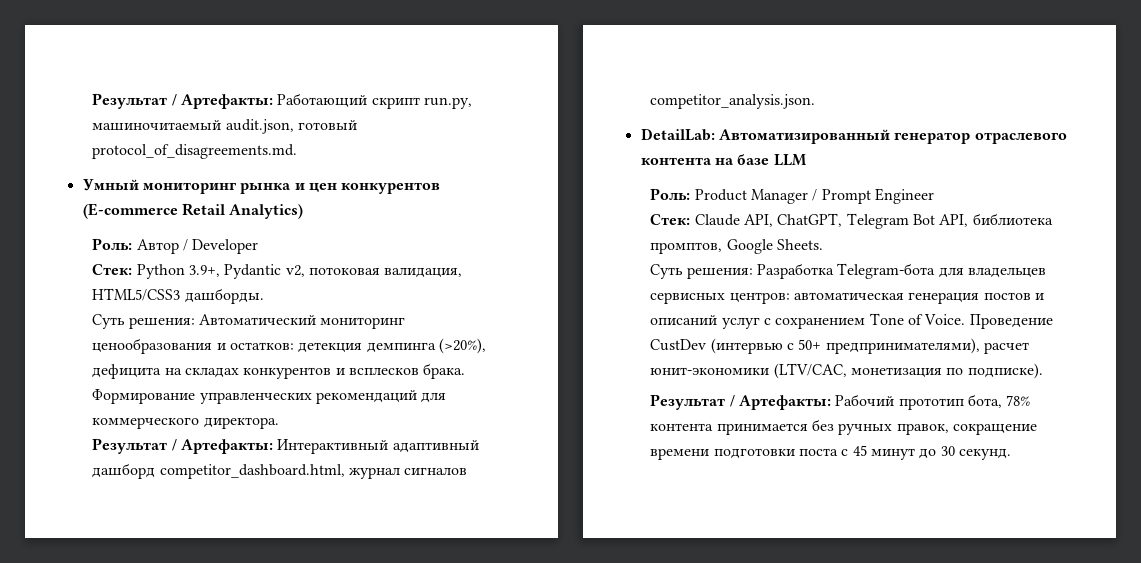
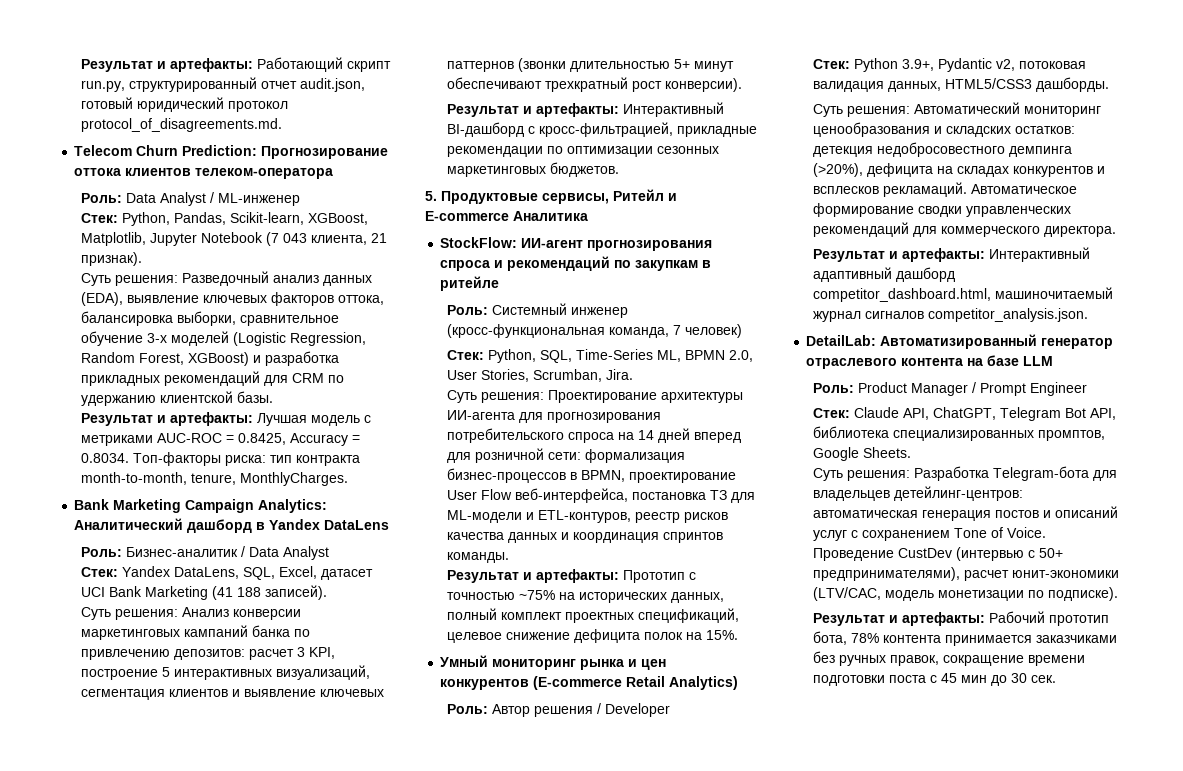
- Результат / Артефакты: Работающий скрипт run.py, машиночитаемый audit.json, готовый protocol_of_disagreements.md.
+ Результат и артефакты: Работающий скрипт run.py, структурированный отчет audit.json, готовый юридический протокол protocol_of_disagreements.md.
+ Telecom Churn Prediction: Прогнозирование оттока клиентов телеком-оператора
+ Роль: Data Analyst / ML-инженер
+ Стек: Python, Pandas, Scikit-learn, XGBoost, Matplotlib, Jupyter Notebook (7 043 клиента, 21 признак).
+ Суть решения: Разведочный анализ данных (EDA), выявление ключевых факторов оттока, балансировка выборки, сравнительное обучение 3-х моделей (Logistic Regression, Random Forest, XGBoost) и разработка прикладных рекомендаций для CRM по удержанию клиентской базы.
+ Результат и артефакты: Лучшая модель с метриками AUC-ROC = 0.8425, Accuracy = 0.8034. Топ-факторы риска: тип контракта month-to-month, tenure, MonthlyCharges.
+ Bank Marketing Campaign Analytics: Аналитический дашборд в Yandex DataLens
+ Роль: Бизнес-аналитик / Data Analyst
+ Стек: Yandex DataLens, SQL, Excel, датасет UCI Bank Marketing (41 188 записей).
+ Суть решения: Анализ конверсии маркетинговых кампаний банка по привлечению депозитов: расчет 3 KPI, построение 5 интерактивных визуализаций, сегментация клиентов и выявление ключевых паттернов (звонки длительностью 5+ минут обеспечивают трехкратный рост конверсии).
+ Результат и артефакты: Интерактивный BI-дашборд с кросс-фильтрацией, прикладные рекомендации по оптимизации сезонных маркетинговых бюджетов.
+ 5. Продуктовые сервисы, Ритейл и E-commerce Аналитика
+ StockFlow: ИИ-агент прогнозирования спроса и рекомендаций по закупкам в ритейле
+ Роль: Системный инженер (кросс-функциональная команда, 7 человек)
+ Стек: Python, SQL, Time-Series ML, BPMN 2.0, User Stories, Scrumban, Jira.
+ Суть решения: Проектирование архитектуры ИИ-агента для прогнозирования потребительского спроса на 14 дней вперед для розничной сети: формализация бизнес-процессов в BPMN, проектирование User Flow веб-интерфейса, постановка ТЗ для ML-модели и ETL-контуров, реестр рисков качества данных и координация спринтов команды.
+ Результат и артефакты: Прототип с точностью ~75% на исторических данных, полный комплект проектных спецификаций, целевое снижение дефицита полок на 15%.
- Роль: Автор / Developer
+ Роль: Автор решения / Developer
- Стек: Python 3.9+, Pydantic v2, потоковая валидация, HTML5/CSS3 дашборды.
+ Стек: Python 3.9+, Pydantic v2, потоковая валидация данных, HTML5/CSS3 дашборды.
- Суть решения: Автоматический мониторинг ценообразования и остатков: детекция демпинга (>20%), дефицита на складах конкурентов и всплесков брака. Формирование управленческих рекомендаций для коммерческого директора.
+ Суть решения: Автоматический мониторинг ценообразования и складских остатков: детекция недобросовестного демпинга (>20%), дефицита на складах конкурентов и всплесков рекламаций. Автоматическое формирование сводки управленческих рекомендаций для коммерческого директора.
- Результат / Артефакты: Интерактивный адаптивный дашборд competitor_dashboard.html, журнал сигналов competitor_analysis.json.
+ Результат и артефакты: Интерактивный адаптивный дашборд competitor_dashboard.html, машиночитаемый журнал сигналов competitor_analysis.json.
- Стек: Claude API, ChatGPT, Telegram Bot API, библиотека промптов, Google Sheets.
+ Стек: Claude API, ChatGPT, Telegram Bot API, библиотека специализированных промптов, Google Sheets.
- Суть решения: Разработка Telegram-бота для владельцев сервисных центров: автоматическая генерация постов и описаний услуг с сохранением Tone of Voice.
+ Суть решения: Разработка Telegram-бота для владельцев детейлинг-центров: автоматическая генерация постов и описаний услуг с сохранением Tone of Voice.
- Проведение CustDev (интервью с 50+ предпринимателями), расчет юнит-экономики (LTV/CAC, монетизация по подписке).
+ Проведение CustDev (интервью с 50+ предпринимателями), расчет юнит-экономики (LTV/CAC, модель монетизации по подписке).
- Результат / Артефакты: Рабочий прототип бота, 78% контента принимается без ручных правок, сокращение времени подготовки поста с 45 минут до 30 секунд.
+ Результат и артефакты: Рабочий прототип бота, 78% контента принимается заказчиками без ручных правок, сокращение времени подготовки поста с 45 мин до 30 сек.

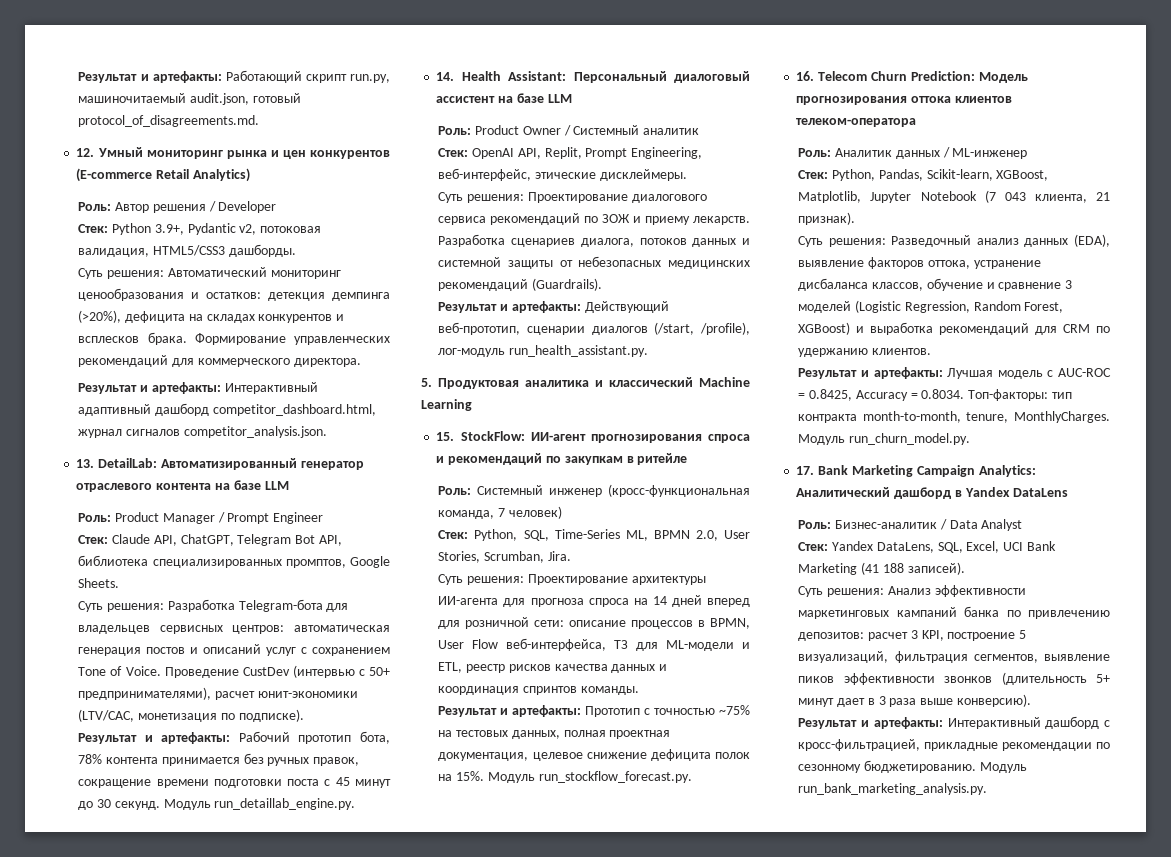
- Результат и артефакты: Работающий скрипт run.py, структурированный отчет audit.json, готовый юридический протокол protocol_of_disagreements.md.
- Telecom Churn Prediction: Прогнозирование оттока клиентов телеком-оператора
- Роль: Data Analyst / ML-инженер
- Стек: Python, Pandas, Scikit-learn, XGBoost, Matplotlib, Jupyter Notebook (7 043 клиента, 21 признак).
- Суть решения: Разведочный анализ данных (EDA), выявление ключевых факторов оттока, балансировка выборки, сравнительное обучение 3-х моделей (Logistic Regression, Random Forest, XGBoost) и разработка прикладных рекомендаций для CRM по удержанию клиентской базы.
- Результат и артефакты: Лучшая модель с метриками AUC-ROC = 0.8425, Accuracy = 0.8034. Топ-факторы риска: тип контракта month-to-month, tenure, MonthlyCharges.
- Bank Marketing Campaign Analytics: Аналитический дашборд в Yandex DataLens
- Роль: Бизнес-аналитик / Data Analyst
- Стек: Yandex DataLens, SQL, Excel, датасет UCI Bank Marketing (41 188 записей).
- Суть решения: Анализ конверсии маркетинговых кампаний банка по привлечению депозитов: расчет 3 KPI, построение 5 интерактивных визуализаций, сегментация клиентов и выявление ключевых паттернов (звонки длительностью 5+ минут обеспечивают трехкратный рост конверсии).
- Результат и артефакты: Интерактивный BI-дашборд с кросс-фильтрацией, прикладные рекомендации по оптимизации сезонных маркетинговых бюджетов.
- 5. Продуктовые сервисы, Ритейл и E-commerce Аналитика
- StockFlow: ИИ-агент прогнозирования спроса и рекомендаций по закупкам в ритейле
+ Результат и артефакты: Работающий скрипт run.py, машиночитаемый audit.json, готовый protocol_of_disagreements.md.
+ 12. Умный мониторинг рынка и цен конкурентов (E-commerce Retail Analytics)
+ Роль: Автор решения / Developer
+ Стек: Python 3.9+, Pydantic v2, потоковая валидация, HTML5/CSS3 дашборды.
+ Суть решения: Автоматический мониторинг ценообразования и остатков: детекция демпинга (>20%), дефицита на складах конкурентов и всплесков брака. Формирование управленческих рекомендаций для коммерческого директора.
+ Результат и артефакты: Интерактивный адаптивный дашборд competitor_dashboard.html, журнал сигналов competitor_analysis.json.
+ 13. DetailLab: Автоматизированный генератор отраслевого контента на базе LLM
+ Роль: Product Manager / Prompt Engineer
+ Стек: Claude API, ChatGPT, Telegram Bot API, библиотека специализированных промптов, Google Sheets.
+ Суть решения: Разработка Telegram-бота для владельцев сервисных центров: автоматическая генерация постов и описаний услуг с сохранением Tone of Voice. Проведение CustDev (интервью с 50+ предпринимателями), расчет юнит-экономики (LTV/CAC, монетизация по подписке).
+ Результат и артефакты: Рабочий прототип бота, 78% контента принимается без ручных правок, сокращение времени подготовки поста с 45 минут до 30 секунд. Модуль run_detaillab_engine.py.
+ 14. Health Assistant: Персональный диалоговый ассистент на базе LLM
+ Роль: Product Owner / Системный аналитик
+ Стек: OpenAI API, Replit, Prompt Engineering, веб-интерфейс, этические дисклеймеры.
+ Суть решения: Проектирование диалогового сервиса рекомендаций по ЗОЖ и приему лекарств. Разработка сценариев диалога, потоков данных и системной защиты от небезопасных медицинских рекомендаций (Guardrails).
+ Результат и артефакты: Действующий веб-прототип, сценарии диалогов (/start, /profile), лог-модуль run_health_assistant.py.
+ 5. Продуктовая аналитика и классический Machine Learning
+ 15. StockFlow: ИИ-агент прогнозирования спроса и рекомендаций по закупкам в ритейле
- Суть решения: Проектирование архитектуры ИИ-агента для прогнозирования потребительского спроса на 14 дней вперед для розничной сети: формализация бизнес-процессов в BPMN, проектирование User Flow веб-интерфейса, постановка ТЗ для ML-модели и ETL-контуров, реестр рисков качества данных и координация спринтов команды.
+ Суть решения: Проектирование архитектуры ИИ-агента для прогноза спроса на 14 дней вперед для розничной сети: описание процессов в BPMN, User Flow веб-интерфейса, ТЗ для ML-модели и ETL, реестр рисков качества данных и координация спринтов команды.
- Результат и артефакты: Прототип с точностью ~75% на исторических данных, полный комплект проектных спецификаций, целевое снижение дефицита полок на 15%.
- Умный мониторинг рынка и цен конкурентов (E-commerce Retail Analytics)
- Роль: Автор решения / Developer
- Стек: Python 3.9+, Pydantic v2, потоковая валидация данных, HTML5/CSS3 дашборды.
- Суть решения: Автоматический мониторинг ценообразования и складских остатков: детекция недобросовестного демпинга (>20%), дефицита на складах конкурентов и всплесков рекламаций. Автоматическое формирование сводки управленческих рекомендаций для коммерческого директора.
- Результат и артефакты: Интерактивный адаптивный дашборд competitor_dashboard.html, машиночитаемый журнал сигналов competitor_analysis.json.
- DetailLab: Автоматизированный генератор отраслевого контента на базе LLM
- Роль: Product Manager / Prompt Engineer
- Стек: Claude API, ChatGPT, Telegram Bot API, библиотека специализированных промптов, Google Sheets.
- Суть решения: Разработка Telegram-бота для владельцев детейлинг-центров: автоматическая генерация постов и описаний услуг с сохранением Tone of Voice. Проведение CustDev (интервью с 50+ предпринимателями), расчет юнит-экономики (LTV/CAC, модель монетизации по подписке).
- Результат и артефакты: Рабочий прототип бота, 78% контента принимается заказчиками без ручных правок, сокращение времени подготовки поста с 45 мин до 30 сек.
+ Результат и артефакты: Прототип с точностью ~75% на тестовых данных, полная проектная документация, целевое снижение дефицита полок на 15%. Модуль run_stockflow_forecast.py.
+ 16. Telecom Churn Prediction: Модель прогнозирования оттока клиентов телеком-оператора
+ Роль: Аналитик данных / ML-инженер
+ Стек: Python, Pandas, Scikit-learn, XGBoost, Matplotlib, Jupyter Notebook (7 043 клиента, 21 признак).
+ Суть решения: Разведочный анализ данных (EDA), выявление факторов оттока, устранение дисбаланса классов, обучение и сравнение 3 моделей (Logistic Regression, Random Forest, XGBoost) и выработка рекомендаций для CRM по удержанию клиентов.
+ Результат и артефакты: Лучшая модель с AUC-ROC = 0.8425, Accuracy = 0.8034. Топ-факторы: тип контракта month-to-month, tenure, MonthlyCharges. Модуль run_churn_model.py.
+ 17. Bank Marketing Campaign Analytics: Аналитический дашборд в Yandex DataLens
+ Роль: Бизнес-аналитик / Data Analyst
+ Стек: Yandex DataLens, SQL, Excel, UCI Bank Marketing (41 188 записей).
+ Суть решения: Анализ эффективности маркетинговых кампаний банка по привлечению депозитов: расчет 3 KPI, построение 5 визуализаций, фильтрация сегментов, выявление пиков эффективности звонков (длительность 5+ минут дает в 3 раза выше конверсию).
+ Результат и артефакты: Интерактивный дашборд с кросс-фильтрацией, прикладные рекомендации по сезонному бюджетированию. Модуль run_bank_marketing_analysis.py.

